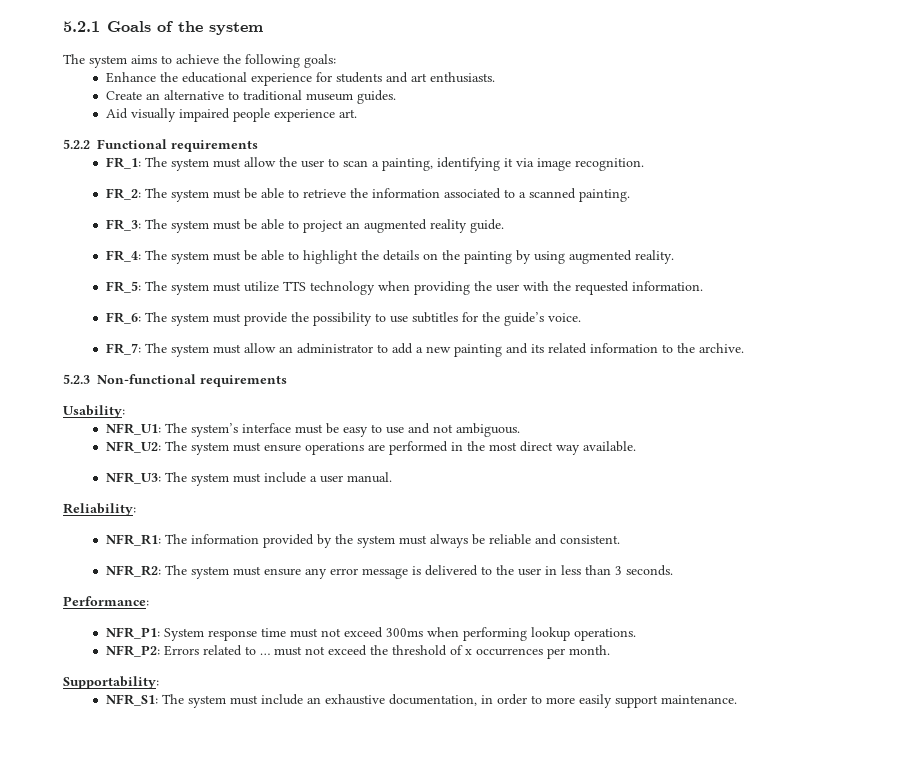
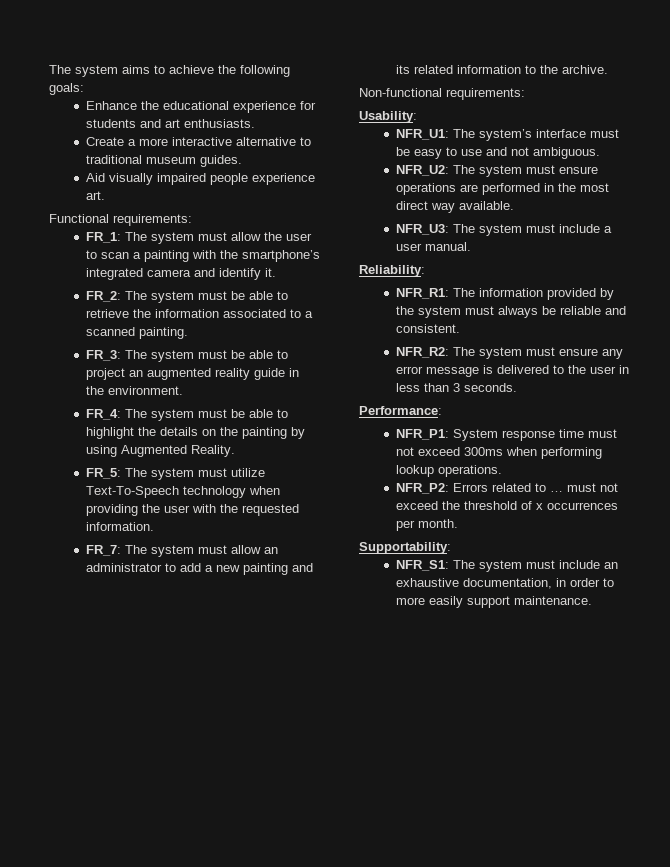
- 5.2.1 Goals of the system
- Create an alternative to traditional museum guides.
+ Create a more interactive alternative to traditional museum guides.
- 5.2.2 Functional requirements
+ Functional requirements:
- FR_1: The system must allow the user to scan a painting, identifying it via image recognition.
+ FR_1: The system must allow the user to scan a painting with the smartphone’s integrated camera and identify it.
- FR_3: The system must be able to project an augmented reality guide.
+ FR_3: The system must be able to project an augmented reality guide in the environment.
- FR_4: The system must be able to highlight the details on the painting by using augmented reality.
+ FR_4: The system must be able to highlight the details on the painting by using Augmented Reality.
- FR_5: The system must utilize TTS technology when providing the user with the requested information.
+ FR_5: The system must utilize Text-To-Speech technology when providing the user with the requested information.
- FR_6: The system must provide the possibility to use subtitles for the guide’s voice.
- 5.2.3 Non-functional requirements
+ Non-functional requirements:

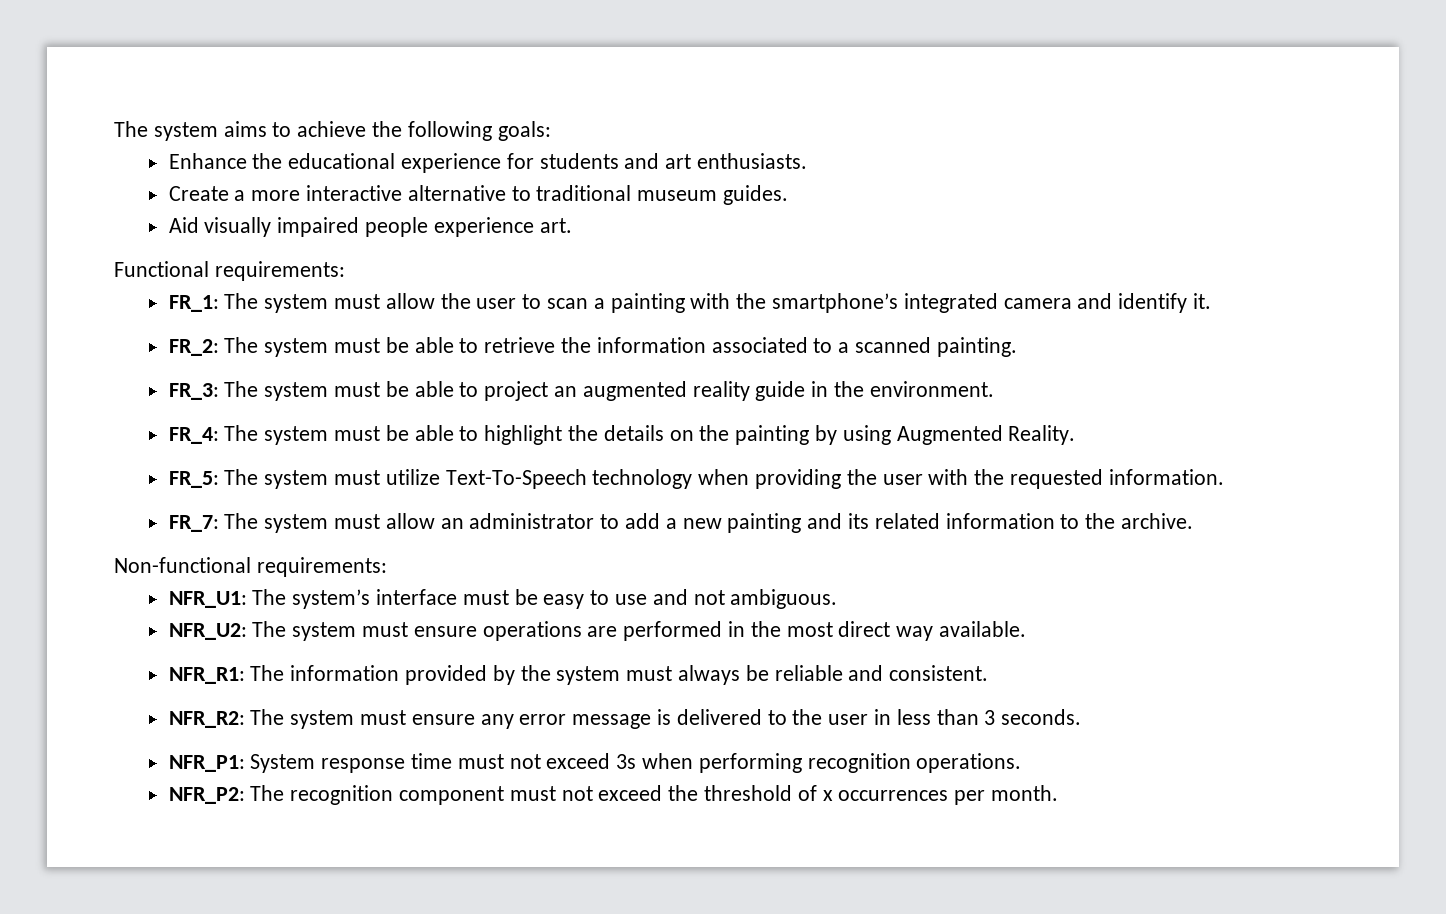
- Usability:
- NFR_U3: The system must include a user manual.
- Reliability:
- Performance:
- NFR_P1: System response time must not exceed 300ms when performing lookup operations.
+ NFR_P1: System response time must not exceed 3s when performing recognition operations.
- NFR_P2: Errors related to … must not exceed the threshold of x occurrences per month.
+ NFR_P2: The recognition component must not exceed the threshold of x occurrences per month.
- Supportability:
- NFR_S1: The system must include an exhaustive documentation, in order to more easily support maintenance.

